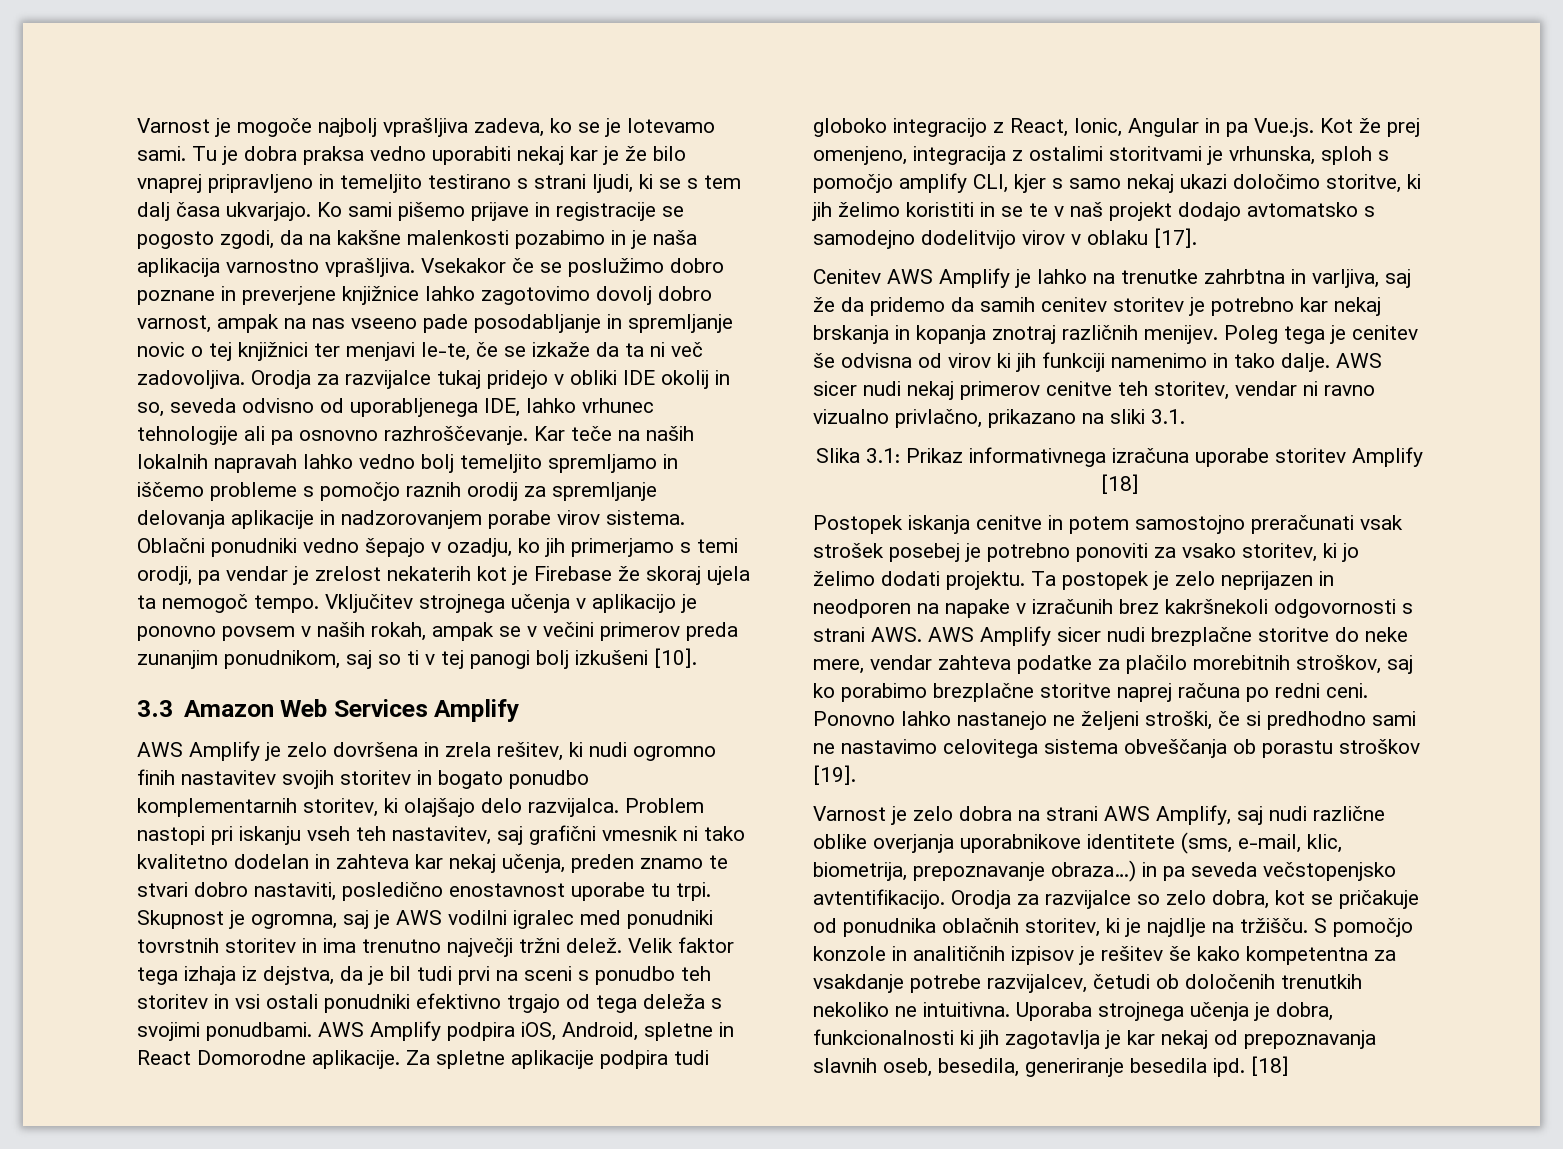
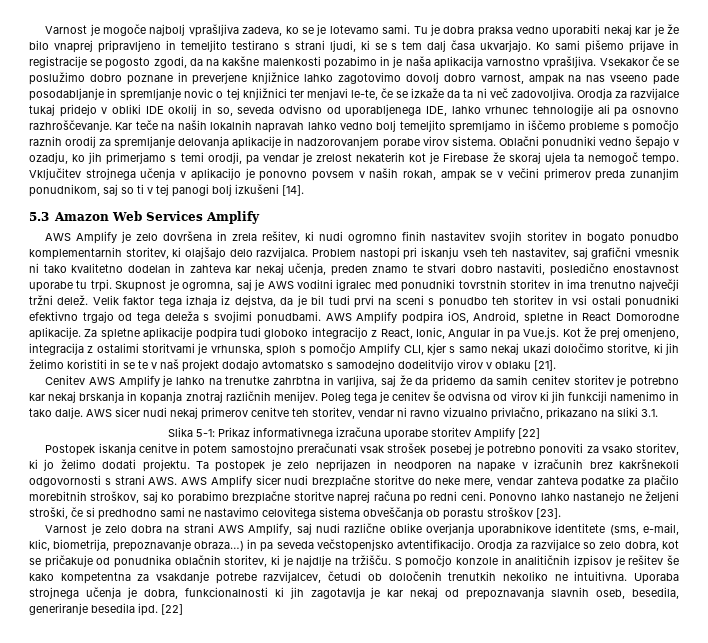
- Vključitev strojnega učenja v aplikacijo je ponovno povsem v naših rokah, ampak se v večini primerov preda zunanjim ponudnikom, saj so ti v tej panogi bolj izkušeni [10].
- 3.3 Amazon Web Services Amplify
+ Vključitev strojnega učenja v aplikacijo je ponovno povsem v naših rokah, ampak se v večini primerov preda zunanjim ponudnikom, saj so ti v tej panogi bolj izkušeni [14].
+ 5.3 Amazon Web Services Amplify
- Za spletne aplikacije podpira tudi globoko integracijo z React, Ionic, Angular in pa Vue.js. Kot že prej omenjeno, integracija z ostalimi storitvami je vrhunska, sploh s pomočjo amplify CLI, kjer s samo nekaj ukazi določimo storitve, ki jih želimo koristiti in se te v naš projekt dodajo avtomatsko s samodejno dodelitvijo virov v oblaku [17].
+ Za spletne aplikacije podpira tudi globoko integracijo z React, Ionic, Angular in pa Vue.js. Kot že prej omenjeno, integracija z ostalimi storitvami je vrhunska, sploh s pomočjo Amplify CLI, kjer s samo nekaj ukazi določimo storitve, ki jih želimo koristiti in se te v naš projekt dodajo avtomatsko s samodejno dodelitvijo virov v oblaku [21].
- Slika 3.1: Prikaz informativnega izračuna uporabe storitev Amplify [18]
+ Slika 5-1: Prikaz informativnega izračuna uporabe storitev Amplify [22]
- Ponovno lahko nastanejo ne željeni stroški, če si predhodno sami ne nastavimo celovitega sistema obveščanja ob porastu stroškov [19].
+ Ponovno lahko nastanejo ne željeni stroški, če si predhodno sami ne nastavimo celovitega sistema obveščanja ob porastu stroškov [23].
- Uporaba strojnega učenja je dobra, funkcionalnosti ki jih zagotavlja je kar nekaj od prepoznavanja slavnih oseb, besedila, generiranje besedila ipd. [18]
+ Uporaba strojnega učenja je dobra, funkcionalnosti ki jih zagotavlja je kar nekaj od prepoznavanja slavnih oseb, besedila, generiranje besedila ipd. [22]

